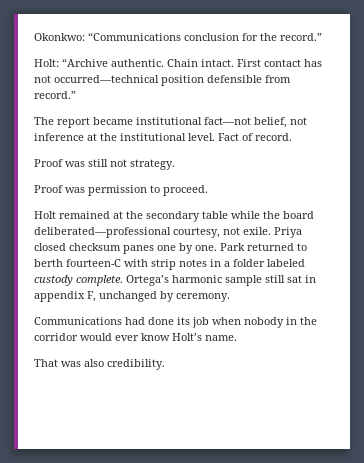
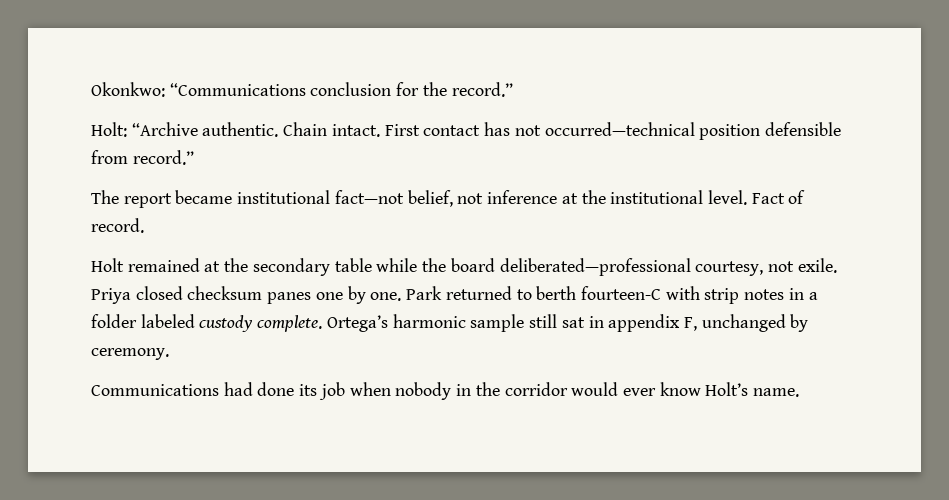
- Proof was still not strategy.
- Proof was permission to proceed.
- That was also credibility.

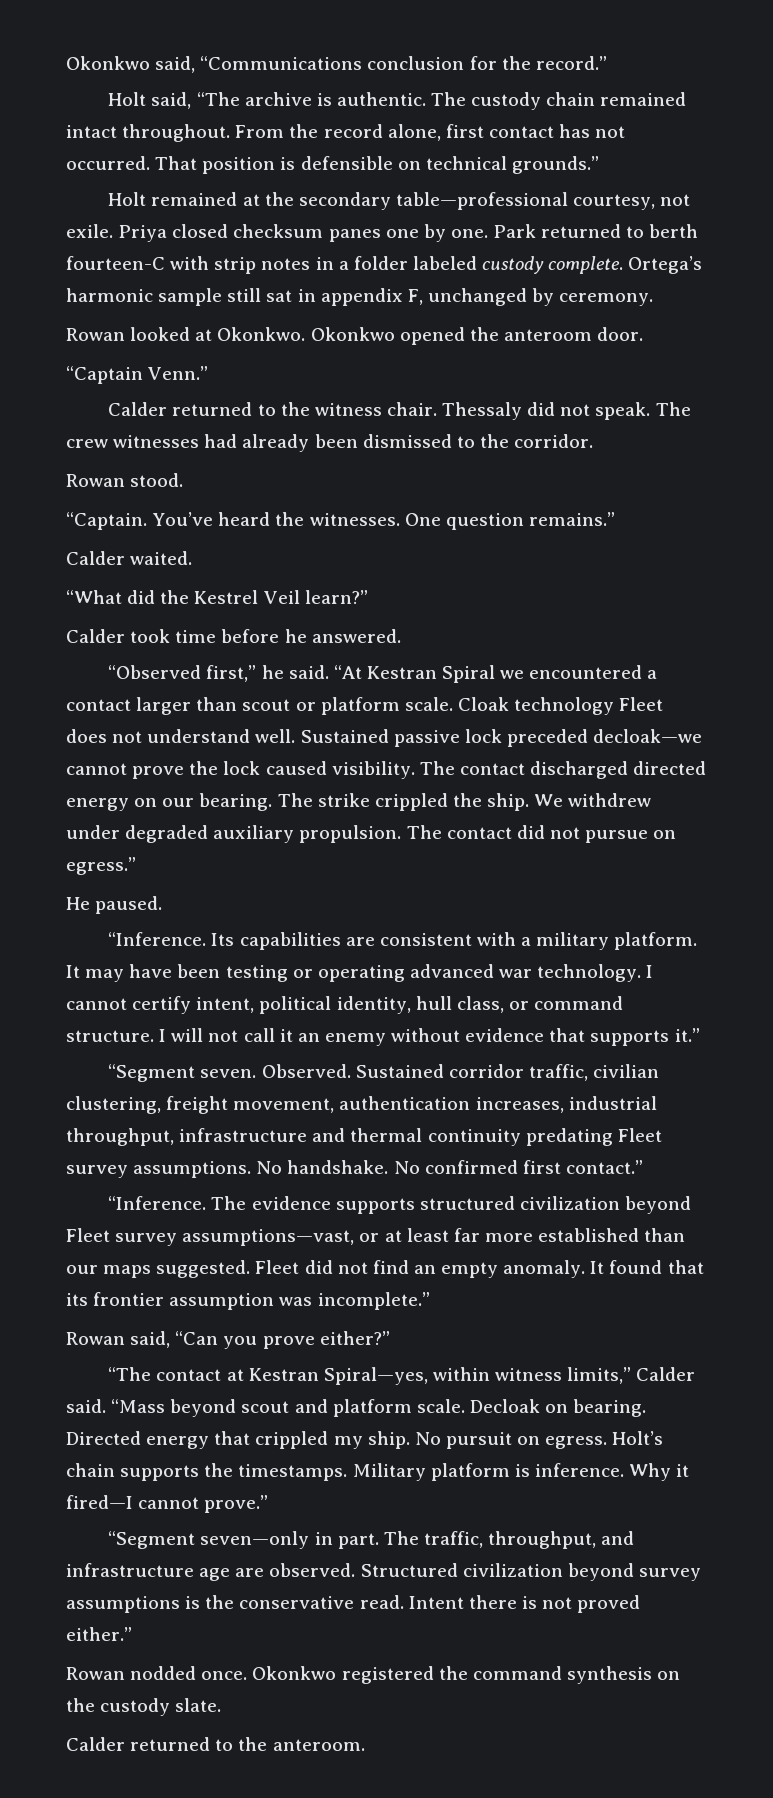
- Okonkwo: “Communications conclusion for the record.”
+ Okonkwo said, “Communications conclusion for the record.”
- Holt: “Archive authentic. Chain intact. First contact has not occurred—technical position defensible from record.”
- The report became institutional fact—not belief, not inference at the institutional level. Fact of record.
+ Holt said, “The archive is authentic. The custody chain remained intact throughout. From the record alone, first contact has not occurred. That position is defensible on technical grounds.”
- Holt remained at the secondary table while the board deliberated—professional courtesy, not exile.
+ Holt remained at the secondary table—professional courtesy, not exile.
- Communications had done its job when nobody in the corridor would ever know Holt’s name.
+ Rowan looked at Okonkwo. Okonkwo opened the anteroom door.
+ “Captain Venn.”
+ Calder returned to the witness chair. Thessaly did not speak. The crew witnesses had already been dismissed to the corridor.
+ Rowan stood.
+ “Captain. You’ve heard the witnesses. One question remains.”
+ Calder waited.
+ “What did the Kestrel Veil learn?”
+ Calder took time before he answered.
+ “Observed first,” he said. “At Kestran Spiral we encountered a contact larger than scout or platform scale. Cloak technology Fleet does not understand well. Sustained passive lock preceded decloak—we cannot prove the lock caused visibility. The contact discharged directed energy on our bearing. The strike crippled the ship. We withdrew under degraded auxiliary propulsion. The contact did not pursue on egress.”
+ He paused.
+ “Inference. Its capabilities are consistent with a military platform. It may have been testing or operating advanced war technology. I cannot certify intent, political identity, hull class, or command structure. I will not call it an enemy without evidence that supports it.”
+ “Segment seven. Observed. Sustained corridor traffic, civilian clustering, freight movement, authentication increases, industrial throughput, infrastructure and thermal continuity predating Fleet survey assumptions. No handshake. No confirmed first contact.”
+ “Inference. The evidence supports structured civilization beyond Fleet survey assumptions—vast, or at least far more established than our maps suggested. Fleet did not find an empty anomaly. It found that its frontier assumption was incomplete.”
+ Rowan said, “Can you prove either?”
+ “The contact at Kestran Spiral—yes, within witness limits,” Calder said. “Mass beyond scout and platform scale. Decloak on bearing. Directed energy that crippled my ship. No pursuit on egress. Holt’s chain supports the timestamps. Military platform is inference. Why it fired—I cannot prove.”
+ “Segment seven—only in part. The traffic, throughput, and infrastructure age are observed. Structured civilization beyond survey assumptions is the conservative read. Intent there is not proved either.”
+ Rowan nodded once. Okonkwo registered the command synthesis on the custody slate.
+ Calder returned to the anteroom.

